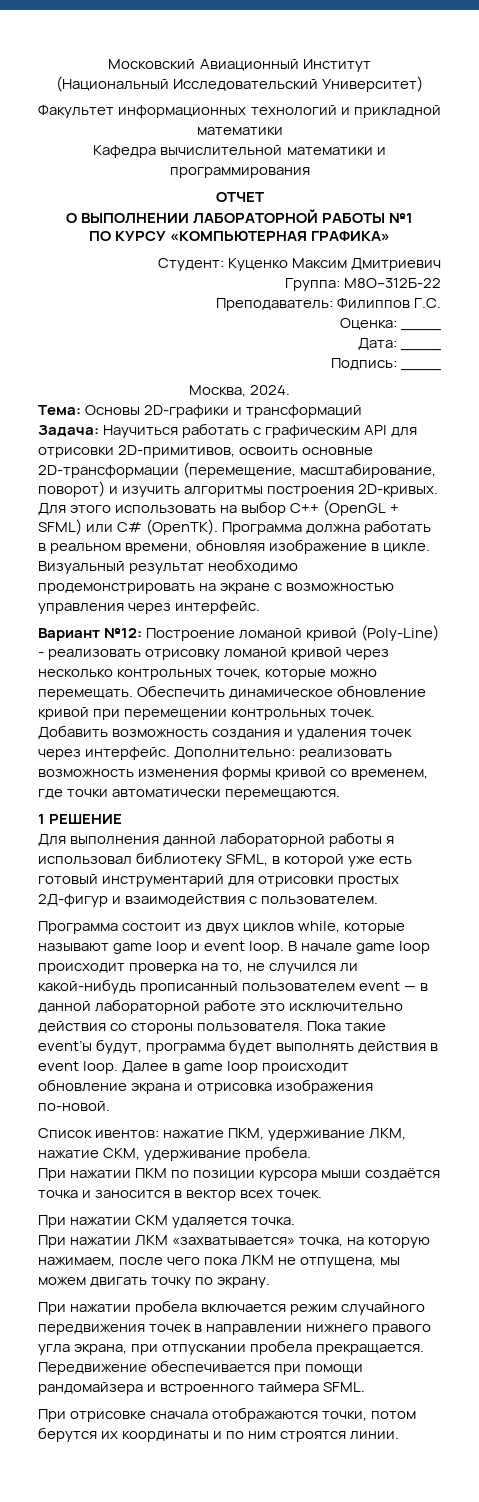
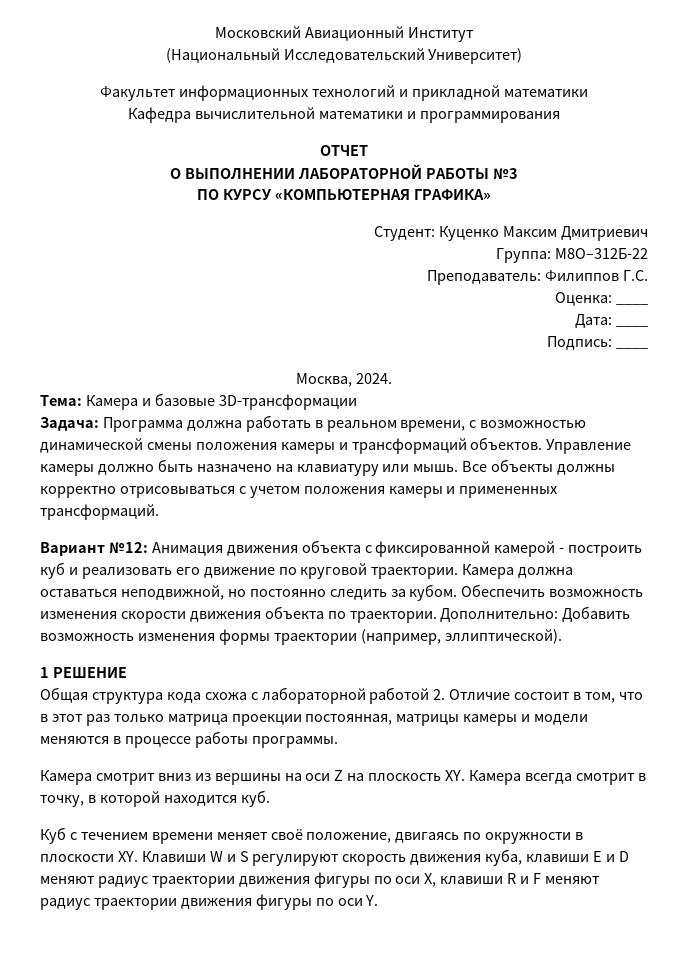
- О ВЫПОЛНЕНИИ ЛАБОРАТОРНОЙ РАБОТЫ №1
+ О ВЫПОЛНЕНИИ ЛАБОРАТОРНОЙ РАБОТЫ №3
- Тема: Основы 2D-графики и трансформаций
- Задача: Научиться работать с графическим API для отрисовки 2D-примитивов, освоить основные 2D-трансформации (перемещение, масштабирование, поворот) и изучить алгоритмы построения 2D-кривых. Для этого использовать на выбор С++ (OpenGL + SFML) или C# (OpenTK). Программа должна работать в реальном времени, обновляя изображение в цикле. Визуальный результат необходимо продемонстрировать на экране с возможностью управления через интерфейс.
- Вариант №12: Построение ломаной кривой (Poly-Line) - реализовать отрисовку ломаной кривой через несколько контрольных точек, которые можно перемещать. Обеспечить динамическое обновление кривой при перемещении контрольных точек. Добавить возможность создания и удаления точек через интерфейс. Дополнительно: реализовать возможность изменения формы кривой со временем, где точки автоматически перемещаются.
+ Тема: Камера и базовые 3D-трансформации
+ Задача: Программа должна работать в реальном времени, с возможностью динамической смены положения камеры и трансформаций объектов. Управление камеры должно быть назначено на клавиатуру или мышь. Все объекты должны корректно отрисовываться с учетом положения камеры и примененных трансформаций.
+ Вариант №12: Анимация движения объекта с фиксированной камерой - построить куб и реализовать его движение по круговой траектории. Камера должна оставаться неподвижной, но постоянно следить за кубом. Обеспечить возможность изменения скорости движения объекта по траектории. Дополнительно: Добавить возможность изменения формы траектории (например, эллиптической).
  1 РЕШЕНИЕ
- Для выполнения данной лабораторной работы я использовал библиотеку SFML, в которой уже есть готовый инструментарий для отрисовки простых 2Д-фигур и взаимодействия с пользователем.
- Программа состоит из двух циклов while, которые называют game loop и event loop. В начале game loop происходит проверка на то, не случился ли какой-нибудь прописанный пользователем event — в данной лабораторной работе это исключительно действия со стороны пользователя. Пока такие event’ы будут, программа будет выполнять действия в event loop. Далее в game loop происходит обновление экрана и отрисовка изображения по-новой.
- Список ивентов: нажатие ПКМ, удерживание ЛКМ, нажатие СКМ, удерживание пробела.
- При нажатии ПКМ по позиции курсора мыши создаётся точка и заносится в вектор всех точек.
- При нажатии СКМ удаляется точка.
- При нажатии ЛКМ «захватывается» точка, на которую нажимаем, после чего пока ЛКМ не отпущена, мы можем двигать точку по экрану.
- При нажатии пробела включается режим случайного передвижения точек в направлении нижнего правого угла экрана, при отпускании пробела прекращается. Передвижение обеспечивается при помощи рандомайзера и встроенного таймера SFML.
- При отрисовке сначала отображаются точки, потом берутся их координаты и по ним строятся линии.
+ Общая структура кода схожа с лабораторной работой 2. Отличие состоит в том, что в этот раз только матрица проекции постоянная, матрицы камеры и модели меняются в процессе работы программы.
+ Камера смотрит вниз из вершины на оси Z на плоскость XY. Камера всегда смотрит в точку, в которой находится куб.
+ Куб с течением времени меняет своё положение, двигаясь по окружности в плоскости XY. Клавиши W и S регулируют скорость движения куба, клавиши E и D меняют радиус траектории движения фигуры по оси X, клавиши R и F меняют радиус траектории движения фигуры по оси Y.

